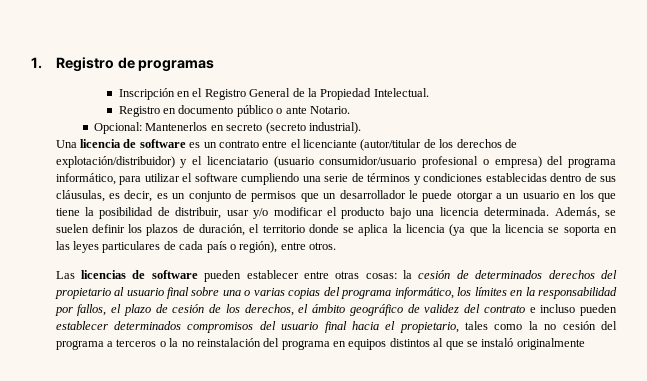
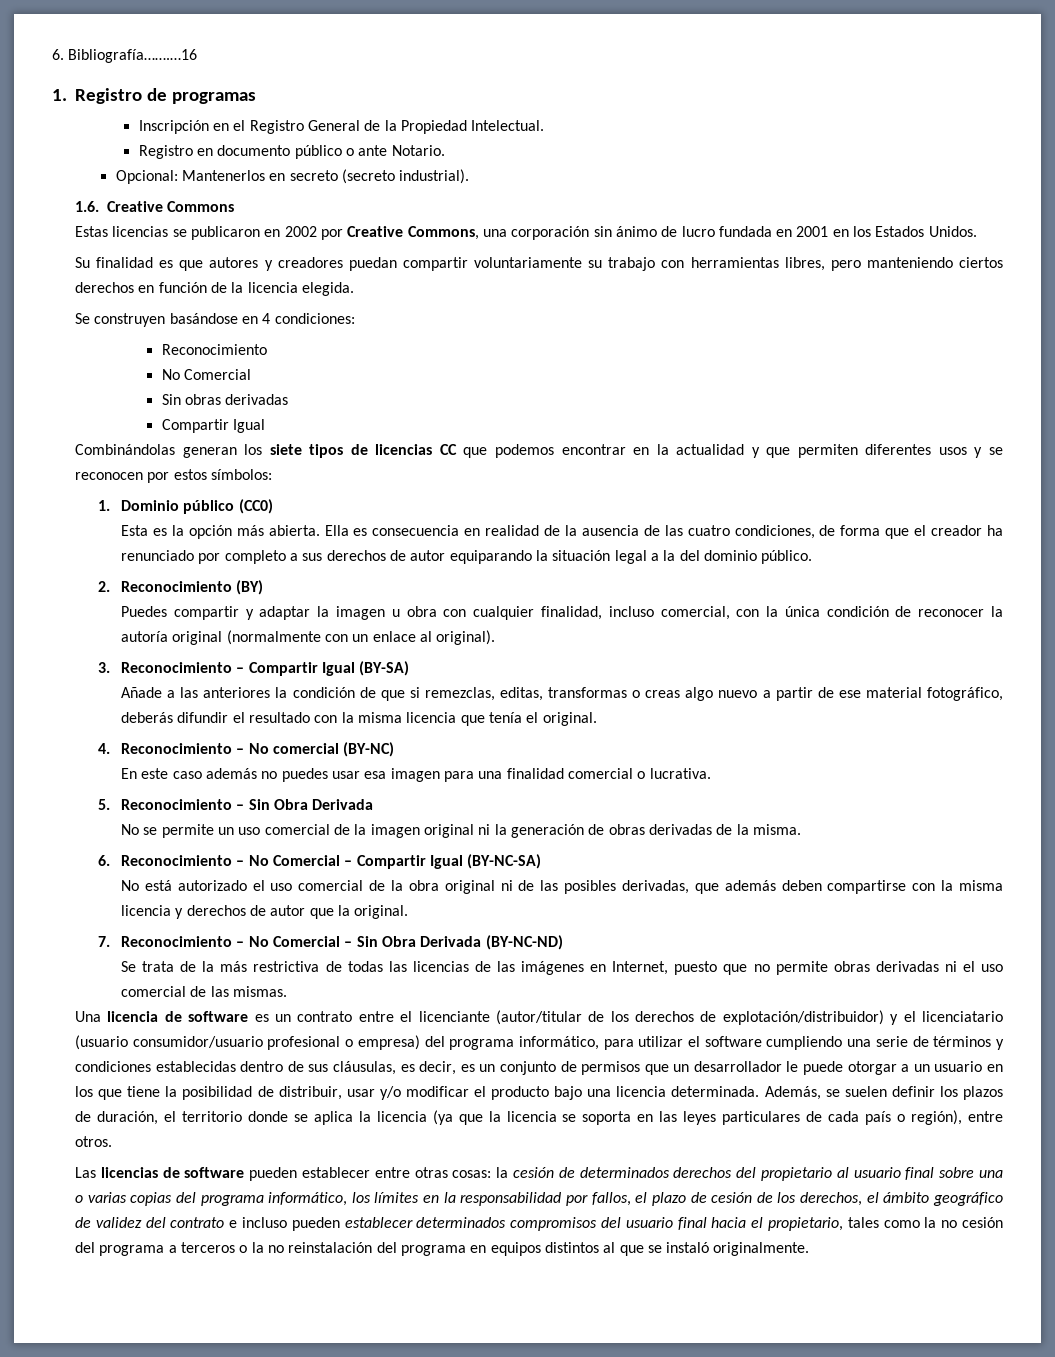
+ 6. Bibliografía…….…16
+ 1.6. Creative Commons
+ Estas licencias se publicaron en 2002 por Creative Commons, una corporación sin ánimo de lucro fundada en 2001 en los Estados Unidos.
+ Su finalidad es que autores y creadores puedan compartir voluntariamente su trabajo con herramientas libres, pero manteniendo ciertos derechos en función de la licencia elegida.
+ Se construyen basándose en 4 condiciones:
+ Reconocimiento
+ No Comercial
+ Sin obras derivadas
+ Compartir Igual
+ Combinándolas generan los siete tipos de licencias CC que podemos encontrar en la actualidad y que permiten diferentes usos y se reconocen por estos símbolos:
+ 1. Dominio público (CC0)
+ Esta es la opción más abierta. Ella es consecuencia en realidad de la ausencia de las cuatro condiciones, de forma que el creador ha renunciado por completo a sus derechos de autor equiparando la situación legal a la del dominio público.
+ 2. Reconocimiento (BY)
+ Puedes compartir y adaptar la imagen u obra con cualquier finalidad, incluso comercial, con la única condición de reconocer la autoría original (normalmente con un enlace al original).
+ 3. Reconocimiento – Compartir Igual (BY-SA)
+ Añade a las anteriores la condición de que si remezclas, editas, transformas o creas algo nuevo a partir de ese material fotográfico, deberás difundir el resultado con la misma licencia que tenía el original.
+ 4. Reconocimiento – No comercial (BY-NC)
+ En este caso además no puedes usar esa imagen para una finalidad comercial o lucrativa.
+ 5. Reconocimiento – Sin Obra Derivada
+ No se permite un uso comercial de la imagen original ni la generación de obras derivadas de la misma.
+ 6. Reconocimiento – No Comercial – Compartir Igual (BY-NC-SA)
+ No está autorizado el uso comercial de la obra original ni de las posibles derivadas, que además deben compartirse con la misma licencia y derechos de autor que la original.
+ 7. Reconocimiento – No Comercial – Sin Obra Derivada (BY-NC-ND)
+ Se trata de la más restrictiva de todas las licencias de las imágenes en Internet, puesto que no permite obras derivadas ni el uso comercial de las mismas.
- la cesión de determinados derechos del propietario al usuario final sobre una o varias copias del programa informático, los límites en la responsabilidad por fallos, el plazo de cesión de los derechos, el ámbito geográfico de validez del contrato e incluso pueden establecer determinados compromisos del usuario final hacia el propietario, tales como la no cesión del programa a terceros o la no reinstalación del programa en equipos distintos al que se instaló originalmente
+ la cesión de determinados derechos del propietario al usuario final sobre una o varias copias del programa informático, los límites en la responsabilidad por fallos, el plazo de cesión de los derechos, el ámbito geográfico de validez del contrato e incluso pueden establecer determinados compromisos del usuario final hacia el propietario, tales como la no cesión del programa a terceros o la no reinstalación del programa en equipos distintos al que se instaló originalmente.

